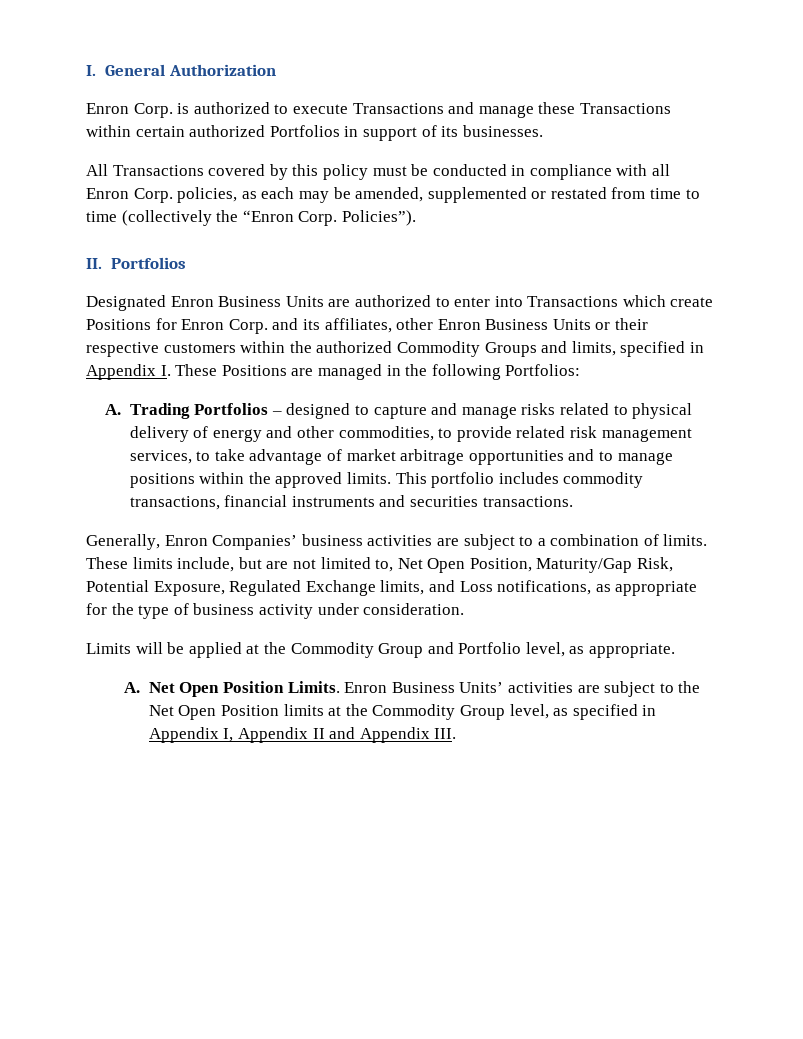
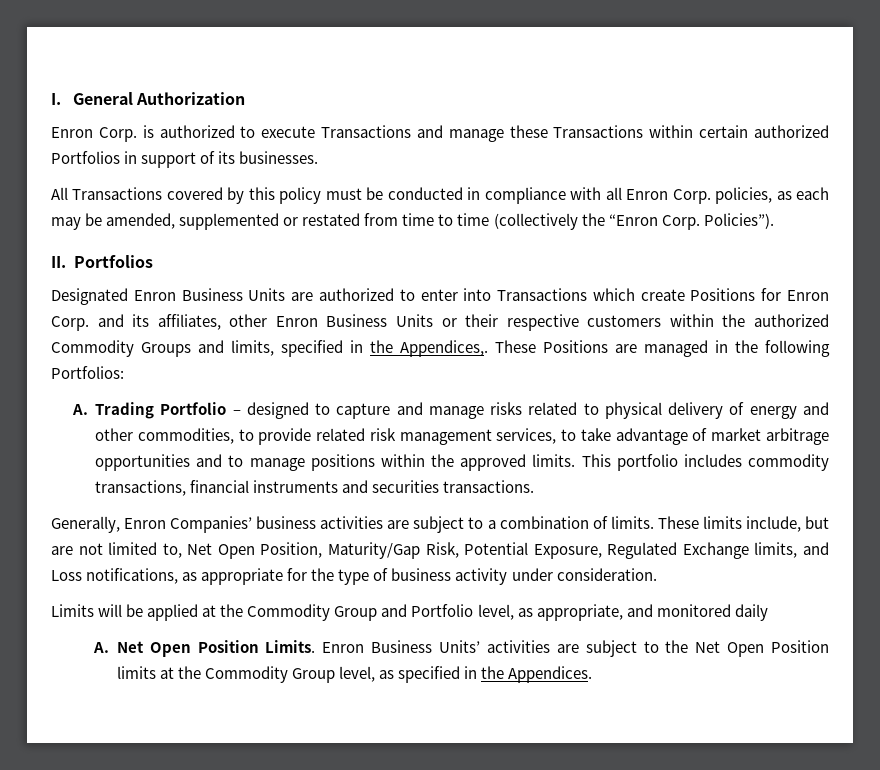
- Designated Enron Business Units are authorized to enter into Transactions which create Positions for Enron Corp. and its affiliates, other Enron Business Units or their respective customers within the authorized Commodity Groups and limits, specified in Appendix I. These Positions are managed in the following Portfolios:
+ Designated Enron Business Units are authorized to enter into Transactions which create Positions for Enron Corp. and its affiliates, other Enron Business Units or their respective customers within the authorized Commodity Groups and limits, specified in the Appendices,. These Positions are managed in the following Portfolios:
- A. Trading Portfolios – designed to capture and manage risks related to physical delivery of energy and other commodities, to provide related risk management services, to take advantage of market arbitrage opportunities and to manage positions within the approved limits.
+ A. Trading Portfolio – designed to capture and manage risks related to physical delivery of energy and other commodities, to provide related risk management services, to take advantage of market arbitrage opportunities and to manage positions within the approved limits.
- Limits will be applied at the Commodity Group and Portfolio level, as appropriate.
+ Limits will be applied at the Commodity Group and Portfolio level, as appropriate, and monitored daily
- Enron Business Units’ activities are subject to the Net Open Position limits at the Commodity Group level, as specified in Appendix I, Appendix II and Appendix III.
+ Enron Business Units’ activities are subject to the Net Open Position limits at the Commodity Group level, as specified in the Appendices.

